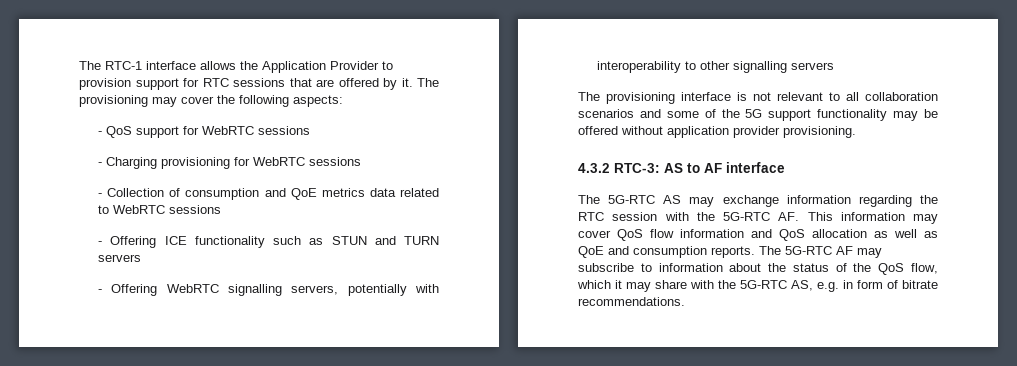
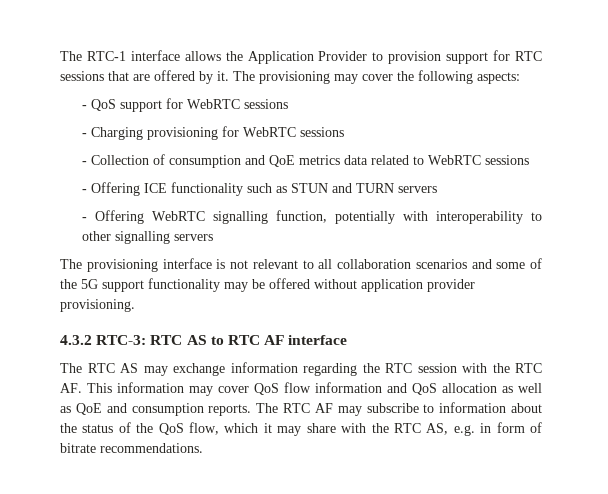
- - Offering WebRTC signalling servers, potentially with interoperability to other signalling servers
+ - Offering WebRTC signalling function, potentially with interoperability to other signalling servers
- 4.3.2 RTC-3: AS to AF interface
+ 4.3.2 RTC-3: RTC AS to RTC AF interface
- The 5G-RTC AS may exchange information regarding the RTC session with the 5G-RTC AF. This information may cover QoS flow information and QoS allocation as well as QoE and consumption reports.
+ The RTC AS may exchange information regarding the RTC session with the RTC AF. This information may cover QoS flow information and QoS allocation as well as QoE and consumption reports.
- The 5G-RTC AF may subscribe to information about the status of the QoS flow, which it may share with the 5G-RTC AS, e.g. in form of bitrate recommendations.
+ The RTC AF may subscribe to information about the status of the QoS flow, which it may share with the RTC AS, e.g. in form of bitrate recommendations.

